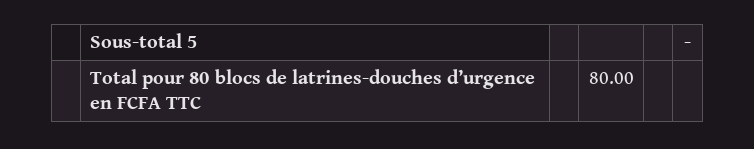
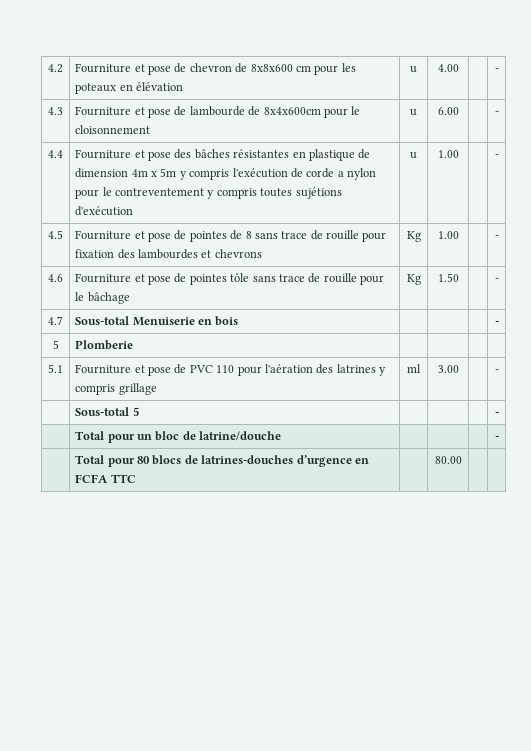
+ 4.2 | Fourniture et pose de chevron de 8x8x600 cm pour les poteaux en élévation | u | 4.00 | | -
+ 4.3 | Fourniture et pose de lambourde de 8x4x600cm pour le cloisonnement | u | 6.00 | | -
+ 4.4 | Fourniture et pose des bâches résistantes en plastique de dimension 4m x 5m y compris l'exécution de corde a nylon pour le contreventement y compris toutes sujétions d'exécution | u | 1.00 | | -
+ 4.5 | Fourniture et pose de pointes de 8 sans trace de rouille pour fixation des lambourdes et chevrons | Kg | 1.00 | | -
+ 4.6 | Fourniture et pose de pointes tôle sans trace de rouille pour le bâchage | Kg | 1.50 | | -
+ 4.7 | Sous-total Menuiserie en bois | | | | -
+ 5 | Plomberie | | | |
+ 5.1 | Fourniture et pose de PVC 110 pour l'aération des latrines y compris grillage | ml | 3.00 | | -
  | Sous-total 5 | | | | -
+ | Total pour un bloc de latrine/douche | | | | -

